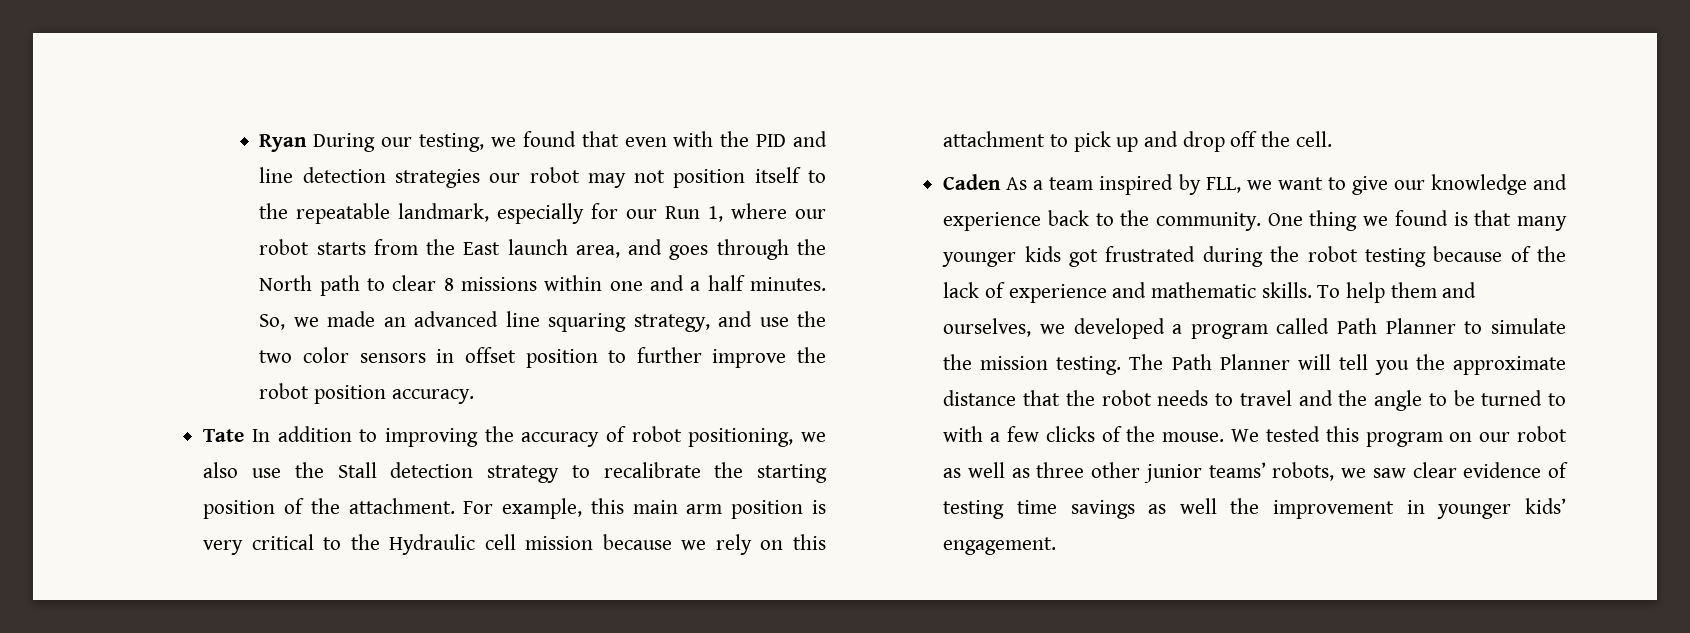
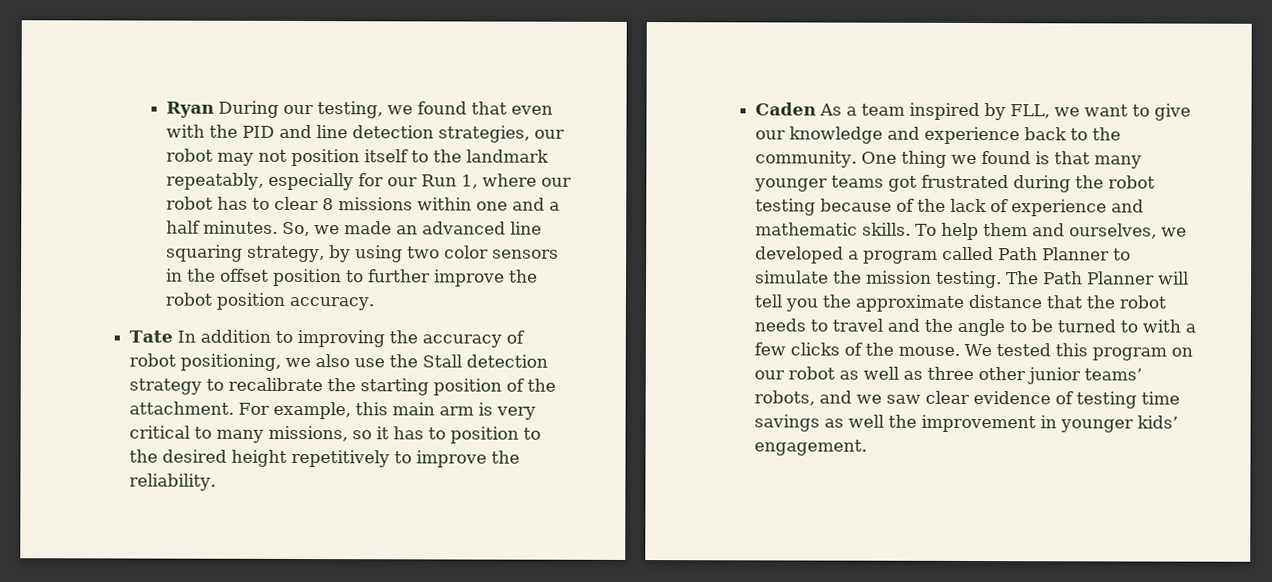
- Ryan During our testing, we found that even with the PID and line detection strategies our robot may not position itself to the repeatable landmark, especially for our Run 1, where our robot starts from the East launch area, and goes through the North path to clear 8 missions within one and a half minutes.
+ Ryan During our testing, we found that even with the PID and line detection strategies, our robot may not position itself to the landmark repeatably, especially for our Run 1, where our robot has to clear 8 missions within one and a half minutes.
- So, we made an advanced line squaring strategy, and use the two color sensors in offset position to further improve the robot position accuracy.
+ So, we made an advanced line squaring strategy, by using two color sensors in the offset position to further improve the robot position accuracy.
- For example, this main arm position is very critical to the Hydraulic cell mission because we rely on this attachment to pick up and drop off the cell.
+ For example, this main arm is very critical to many missions, so it has to position to the desired height repetitively to improve the reliability.
- One thing we found is that many younger kids got frustrated during the robot testing because of the lack of experience and mathematic skills.
+ One thing we found is that many younger teams got frustrated during the robot testing because of the lack of experience and mathematic skills.
- We tested this program on our robot as well as three other junior teams’ robots, we saw clear evidence of testing time savings as well the improvement in younger kids’ engagement.
+ We tested this program on our robot as well as three other junior teams’ robots, and we saw clear evidence of testing time savings as well the improvement in younger kids’ engagement.

